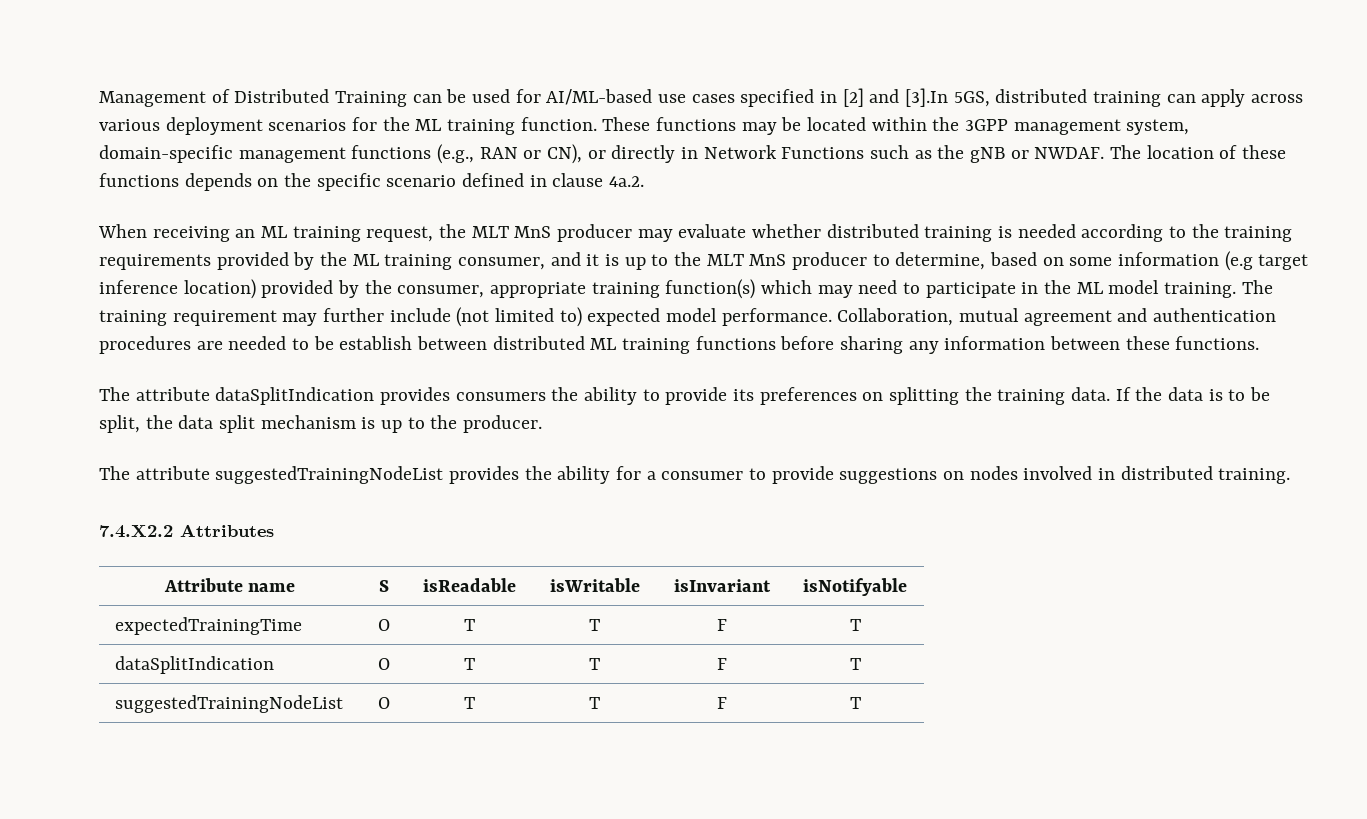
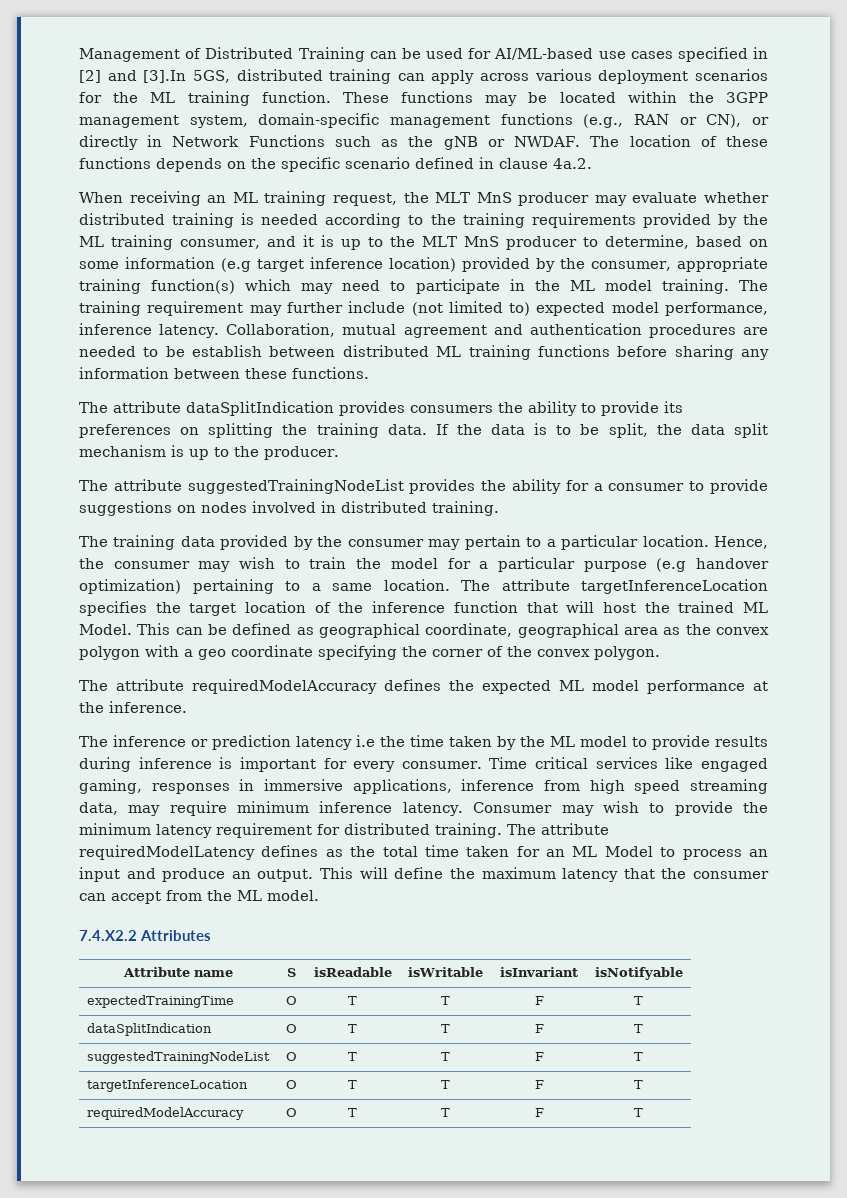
- The training requirement may further include (not limited to) expected model performance.
+ The training requirement may further include (not limited to) expected model performance, inference latency.
+ The training data provided by the consumer may pertain to a particular location. Hence, the consumer may wish to train the model for a particular purpose (e.g handover optimization) pertaining to a same location. The attribute targetInferenceLocation specifies the target location of the inference function that will host the trained ML Model. This can be defined as geographical coordinate, geographical area as the convex polygon with a geo coordinate specifying the corner of the convex polygon.
+ The attribute requiredModelAccuracy defines the expected ML model performance at the inference.
+ The inference or prediction latency i.e the time taken by the ML model to provide results during inference is important for every consumer. Time critical services like engaged gaming, responses in immersive applications, inference from high speed streaming data, may require minimum inference latency. Consumer may wish to provide the minimum latency requirement for distributed training. The attribute requiredModelLatency defines as the total time taken for an ML Model to process an input and produce an output. This will define the maximum latency that the consumer can accept from the ML model.
+ targetInferenceLocation | O | T | T | F | T
+ requiredModelAccuracy | O | T | T | F | T

